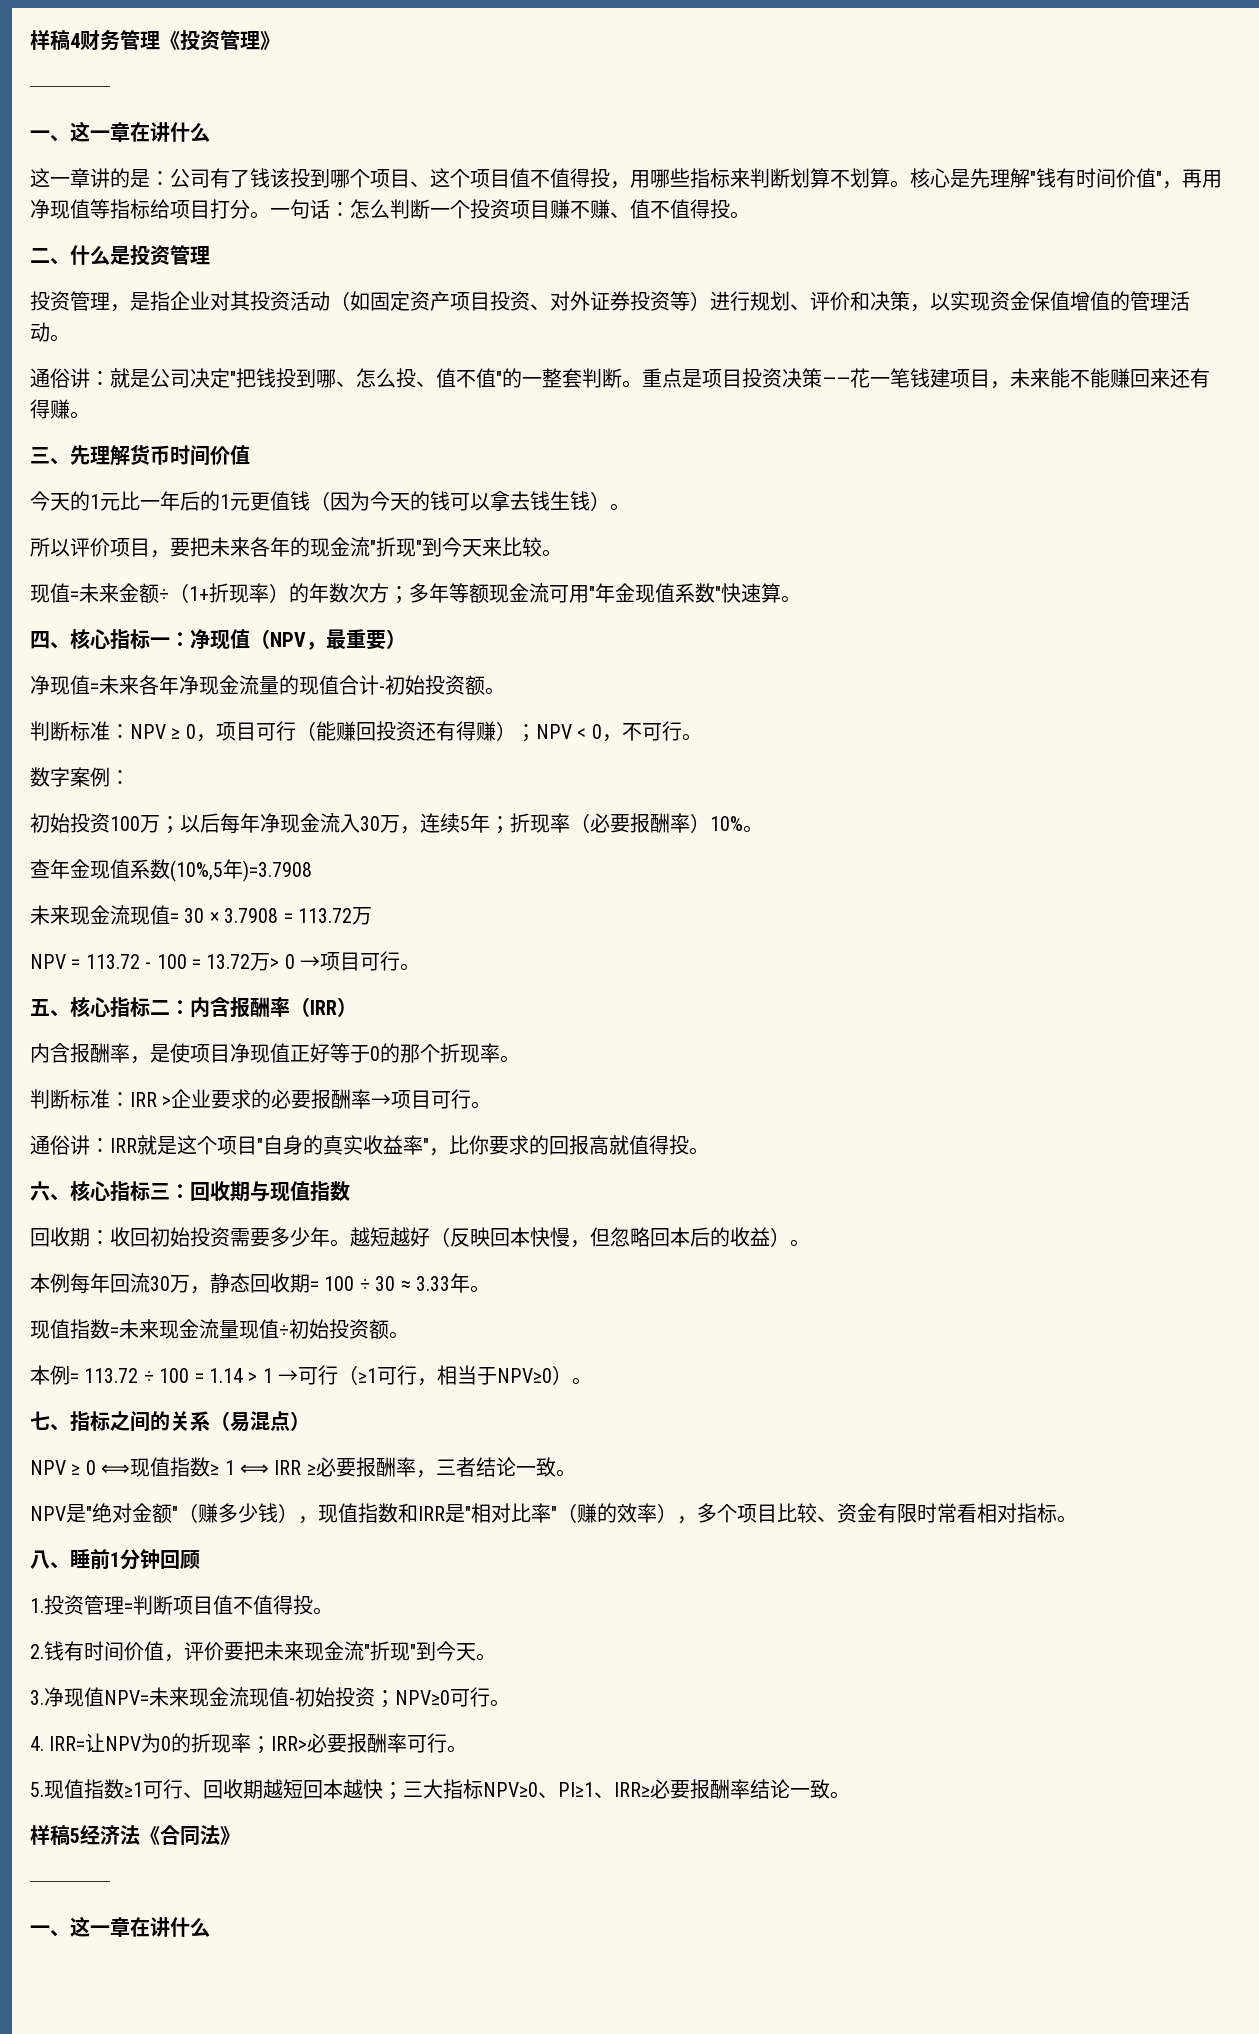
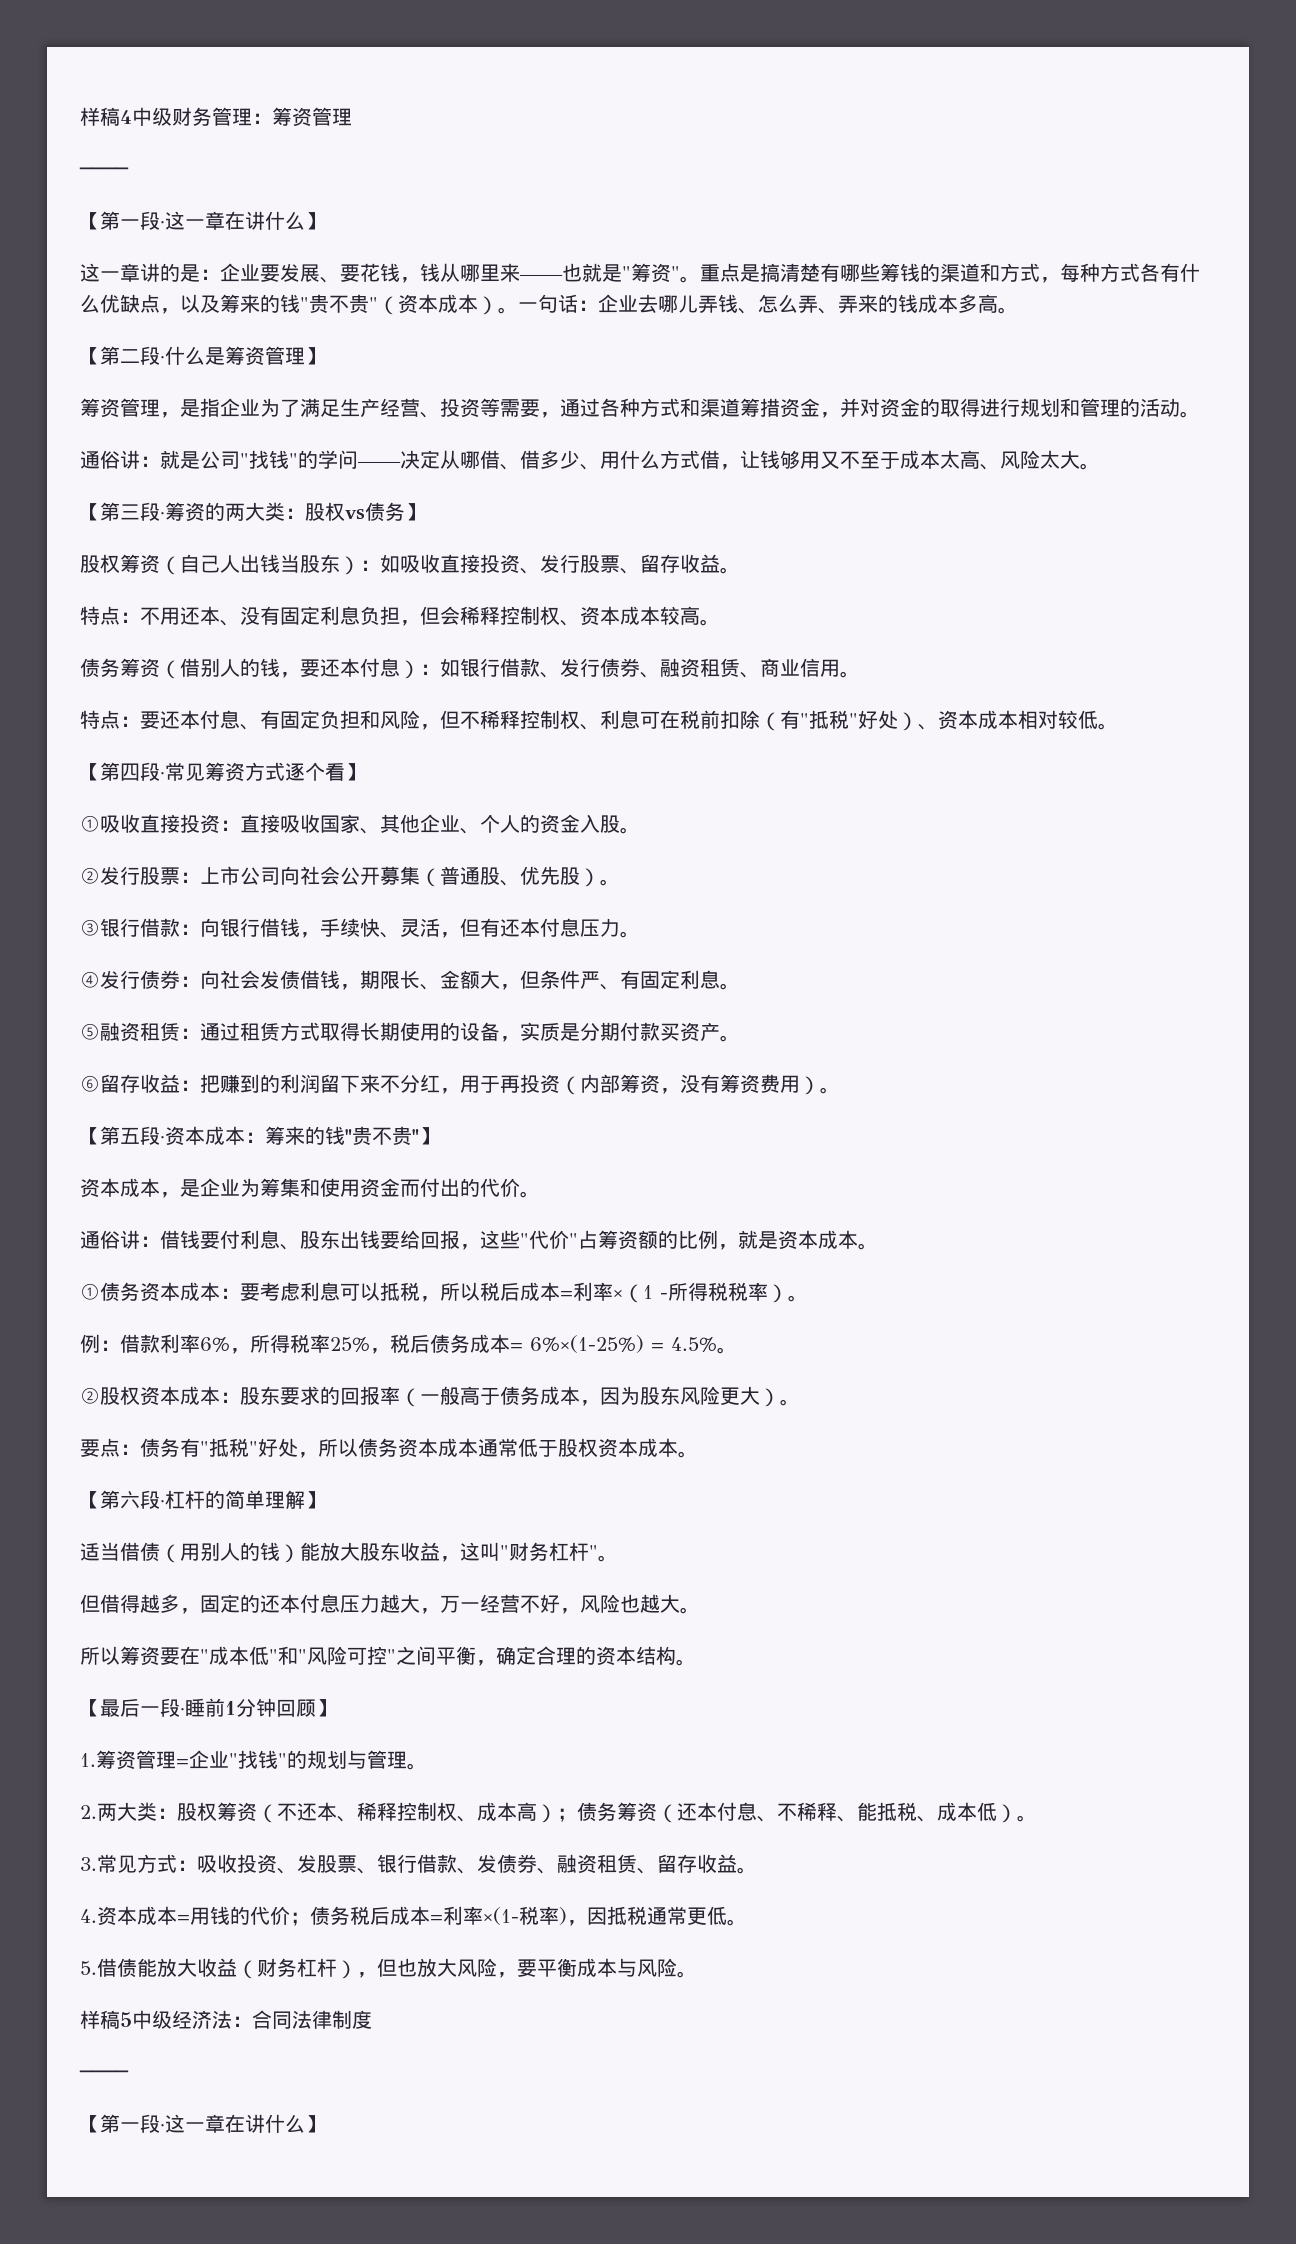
- 样稿4财务管理《投资管理》
+ 样稿4中级财务管理：筹资管理
  ────
- 一、这一章在讲什么
+ 【第一段·这一章在讲什么】
- 这一章讲的是：公司有了钱该投到哪个项目、这个项目值不值得投，用哪些指标来判断划算不划算。核心是先理解"钱有时间价值"，再用净现值等指标给项目打分。一句话：怎么判断一个投资项目赚不赚、值不值得投。
- 二、什么是投资管理
- 投资管理，是指企业对其投资活动（如固定资产项目投资、对外证券投资等）进行规划、评价和决策，以实现资金保值增值的管理活动。
+ 这一章讲的是：企业要发展、要花钱，钱从哪里来——也就是"筹资"。重点是搞清楚有哪些筹钱的渠道和方式，每种方式各有什么优缺点，以及筹来的钱"贵不贵"（资本成本）。一句话：企业去哪儿弄钱、怎么弄、弄来的钱成本多高。
+ 【第二段·什么是筹资管理】
+ 筹资管理，是指企业为了满足生产经营、投资等需要，通过各种方式和渠道筹措资金，并对资金的取得进行规划和管理的活动。
- 通俗讲：就是公司决定"把钱投到哪、怎么投、值不值"的一整套判断。重点是项目投资决策——花一笔钱建项目，未来能不能赚回来还有得赚。
- 三、先理解货币时间价值
- 今天的1元比一年后的1元更值钱（因为今天的钱可以拿去钱生钱）。
- 所以评价项目，要把未来各年的现金流"折现"到今天来比较。
- 现值=未来金额÷（1+折现率）的年数次方；多年等额现金流可用"年金现值系数"快速算。
- 四、核心指标一：净现值（NPV，最重要）
- 净现值=未来各年净现金流量的现值合计-初始投资额。
- 判断标准：NPV ≥ 0，项目可行（能赚回投资还有得赚）；NPV < 0，不可行。
- 数字案例：
- 初始投资100万；以后每年净现金流入30万，连续5年；折现率（必要报酬率）10%。
- 查年金现值系数(10%,5年)=3.7908
- 未来现金流现值= 30 × 3.7908 = 113.72万
- NPV = 113.72 - 100 = 13.72万> 0 →项目可行。
- 五、核心指标二：内含报酬率（IRR）
- 内含报酬率，是使项目净现值正好等于0的那个折现率。
- 判断标准：IRR >企业要求的必要报酬率→项目可行。
- 通俗讲：IRR就是这个项目"自身的真实收益率"，比你要求的回报高就值得投。
- 六、核心指标三：回收期与现值指数
- 回收期：收回初始投资需要多少年。越短越好（反映回本快慢，但忽略回本后的收益）。
- 本例每年回流30万，静态回收期= 100 ÷ 30 ≈ 3.33年。
- 现值指数=未来现金流量现值÷初始投资额。
- 本例= 113.72 ÷ 100 = 1.14 > 1 →可行（≥1可行，相当于NPV≥0）。
- 七、指标之间的关系（易混点）
- NPV ≥ 0 ⟺现值指数≥ 1 ⟺ IRR ≥必要报酬率，三者结论一致。
- NPV是"绝对金额"（赚多少钱），现值指数和IRR是"相对比率"（赚的效率），多个项目比较、资金有限时常看相对指标。
- 八、睡前1分钟回顾
+ 通俗讲：就是公司"找钱"的学问——决定从哪借、借多少、用什么方式借，让钱够用又不至于成本太高、风险太大。
+ 【第三段·筹资的两大类：股权vs债务】
+ 股权筹资（自己人出钱当股东）：如吸收直接投资、发行股票、留存收益。
+ 特点：不用还本、没有固定利息负担，但会稀释控制权、资本成本较高。
+ 债务筹资（借别人的钱，要还本付息）：如银行借款、发行债券、融资租赁、商业信用。
+ 特点：要还本付息、有固定负担和风险，但不稀释控制权、利息可在税前扣除（有"抵税"好处）、资本成本相对较低。
+ 【第四段·常见筹资方式逐个看】
+ ①吸收直接投资：直接吸收国家、其他企业、个人的资金入股。
+ ②发行股票：上市公司向社会公开募集（普通股、优先股）。
+ ③银行借款：向银行借钱，手续快、灵活，但有还本付息压力。
+ ④发行债券：向社会发债借钱，期限长、金额大，但条件严、有固定利息。
+ ⑤融资租赁：通过租赁方式取得长期使用的设备，实质是分期付款买资产。
+ ⑥留存收益：把赚到的利润留下来不分红，用于再投资（内部筹资，没有筹资费用）。
+ 【第五段·资本成本：筹来的钱"贵不贵"】
+ 资本成本，是企业为筹集和使用资金而付出的代价。
+ 通俗讲：借钱要付利息、股东出钱要给回报，这些"代价"占筹资额的比例，就是资本成本。
+ ①债务资本成本：要考虑利息可以抵税，所以税后成本=利率×（1 -所得税税率）。
+ 例：借款利率6%，所得税率25%，税后债务成本= 6%×(1-25%) = 4.5%。
+ ②股权资本成本：股东要求的回报率（一般高于债务成本，因为股东风险更大）。
+ 要点：债务有"抵税"好处，所以债务资本成本通常低于股权资本成本。
+ 【第六段·杠杆的简单理解】
+ 适当借债（用别人的钱）能放大股东收益，这叫"财务杠杆"。
+ 但借得越多，固定的还本付息压力越大，万一经营不好，风险也越大。
+ 所以筹资要在"成本低"和"风险可控"之间平衡，确定合理的资本结构。
+ 【最后一段·睡前1分钟回顾】
- 1.投资管理=判断项目值不值得投。
- 2.钱有时间价值，评价要把未来现金流"折现"到今天。
- 3.净现值NPV=未来现金流现值-初始投资；NPV≥0可行。
- 4. IRR=让NPV为0的折现率；IRR>必要报酬率可行。
- 5.现值指数≥1可行、回收期越短回本越快；三大指标NPV≥0、PI≥1、IRR≥必要报酬率结论一致。
- 样稿5经济法《合同法》
+ 1.筹资管理=企业"找钱"的规划与管理。
+ 2.两大类：股权筹资（不还本、稀释控制权、成本高）；债务筹资（还本付息、不稀释、能抵税、成本低）。
+ 3.常见方式：吸收投资、发股票、银行借款、发债券、融资租赁、留存收益。
+ 4.资本成本=用钱的代价；债务税后成本=利率×(1-税率)，因抵税通常更低。
+ 5.借债能放大收益（财务杠杆），但也放大风险，要平衡成本与风险。
+ 样稿5中级经济法：合同法律制度
  ────
- 一、这一章在讲什么
+ 【第一段·这一章在讲什么】

